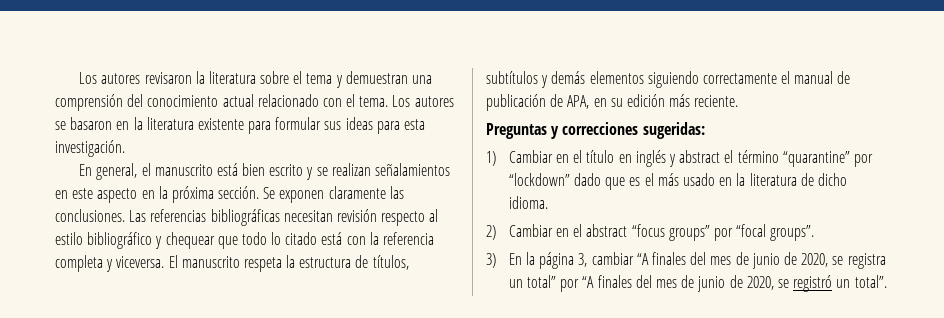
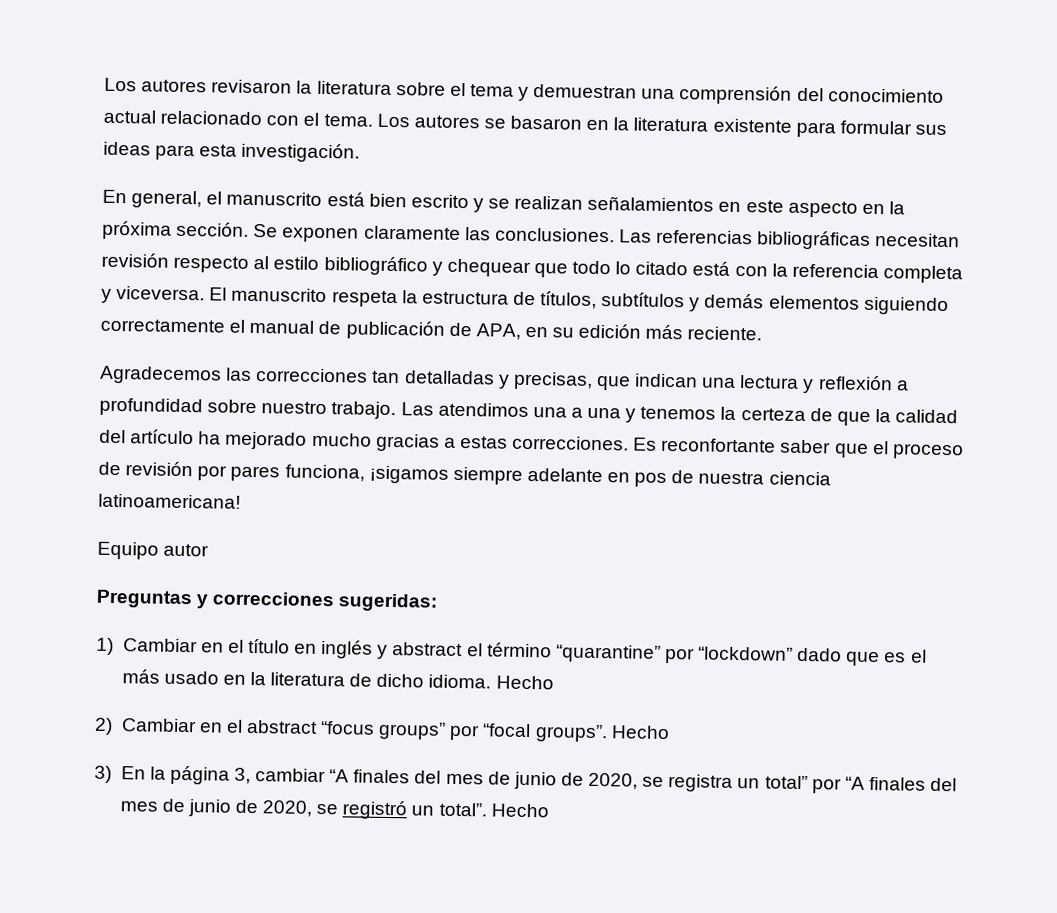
+ Agradecemos las correcciones tan detalladas y precisas, que indican una lectura y reflexión a profundidad sobre nuestro trabajo. Las atendimos una a una y tenemos la certeza de que la calidad del artículo ha mejorado mucho gracias a estas correcciones. Es reconfortante saber que el proceso de revisión por pares funciona, ¡sigamos siempre adelante en pos de nuestra ciencia latinoamericana!
+ Equipo autor
- 1) Cambiar en el título en inglés y abstract el término “quarantine” por “lockdown” dado que es el más usado en la literatura de dicho idioma.
+ 1) Cambiar en el título en inglés y abstract el término “quarantine” por “lockdown” dado que es el más usado en la literatura de dicho idioma. Hecho
- 2) Cambiar en el abstract “focus groups” por “focal groups”.
+ 2) Cambiar en el abstract “focus groups” por “focal groups”. Hecho
- 3) En la página 3, cambiar “A finales del mes de junio de 2020, se registra un total” por “A finales del mes de junio de 2020, se registró un total”.
+ 3) En la página 3, cambiar “A finales del mes de junio de 2020, se registra un total” por “A finales del mes de junio de 2020, se registró un total”. Hecho

